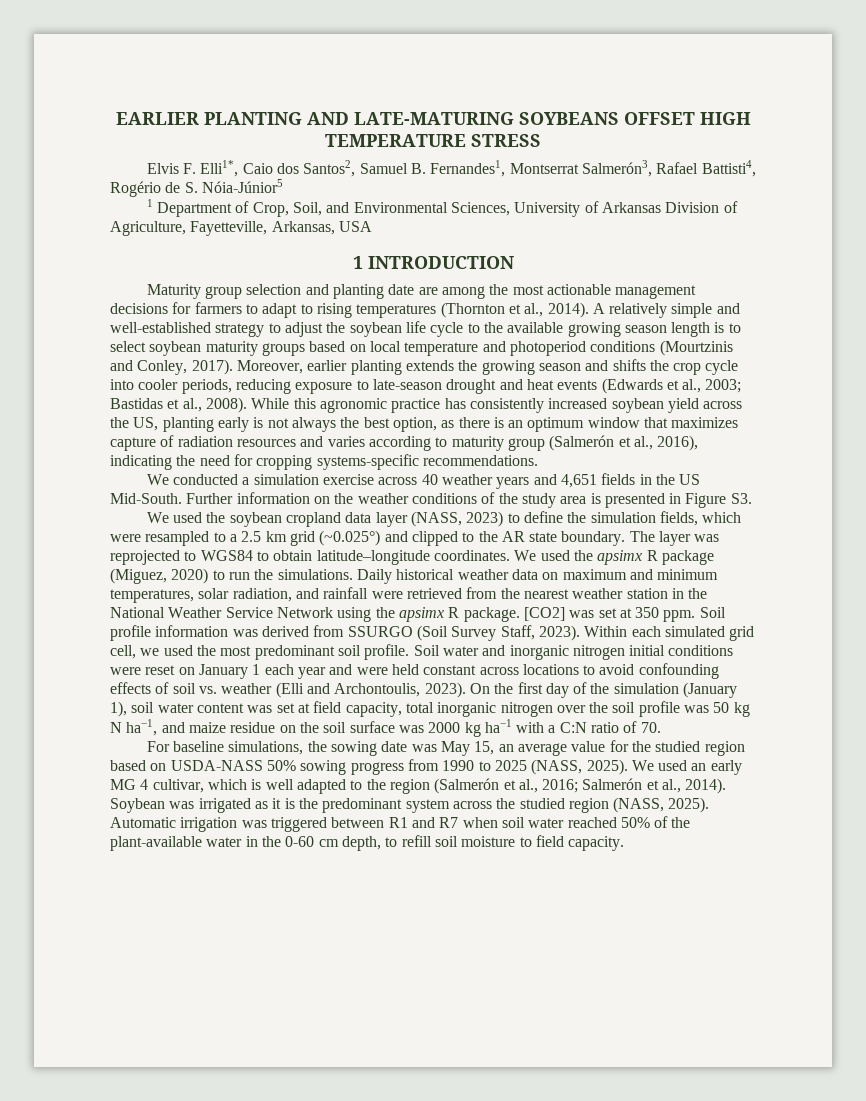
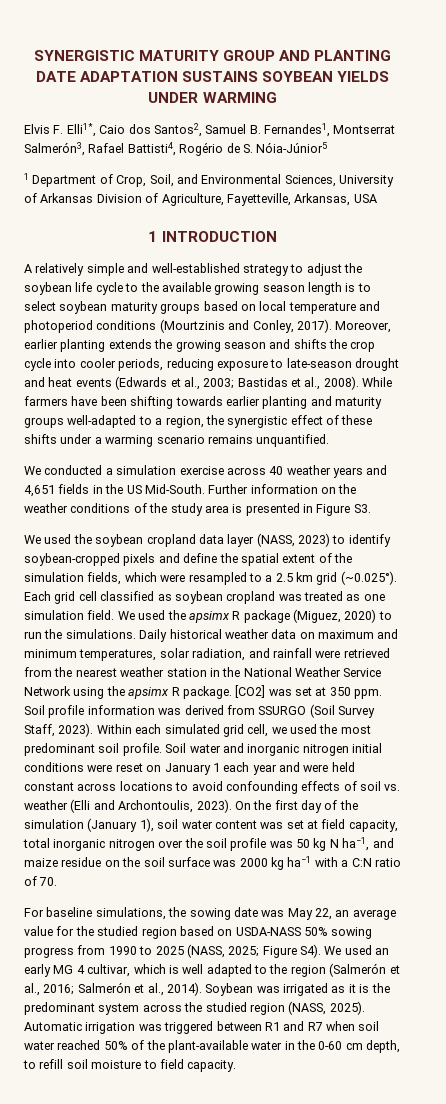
- EARLIER PLANTING AND LATE-MATURING SOYBEANS OFFSET HIGH TEMPERATURE STRESS
+ SYNERGISTIC MATURITY GROUP AND PLANTING DATE ADAPTATION SUSTAINS SOYBEAN YIELDS UNDER WARMING
- Maturity group selection and planting date are among the most actionable management decisions for farmers to adapt to rising temperatures (Thornton et al., 2014).
- While this agronomic practice has consistently increased soybean yield across the US, planting early is not always the best option, as there is an optimum window that maximizes capture of radiation resources and varies according to maturity group (Salmerón et al., 2016), indicating the need for cropping systems-specific recommendations.
+ While farmers have been shifting towards earlier planting and maturity groups well-adapted to a region, the synergistic effect of these shifts under a warming scenario remains unquantified.
- We used the soybean cropland data layer (NASS, 2023) to define the simulation fields, which were resampled to a 2.5 km grid (~0.025°) and clipped to the AR state boundary. The layer was reprojected to WGS84 to obtain latitude–longitude coordinates.
+ We used the soybean cropland data layer (NASS, 2023) to identify soybean-cropped pixels and define the spatial extent of the simulation fields, which were resampled to a 2.5 km grid (~0.025°). Each grid cell classified as soybean cropland was treated as one simulation field.
- For baseline simulations, the sowing date was May 15, an average value for the studied region based on USDA-NASS 50% sowing progress from 1990 to 2025 (NASS, 2025). We used an early MG 4 cultivar, which is well adapted to the region (Salmerón et al., 2016; Salmerón et al., 2014).
+ For baseline simulations, the sowing date was May 22, an average value for the studied region based on USDA-NASS 50% sowing progress from 1990 to 2025 (NASS, 2025; Figure S4). We used an early MG 4 cultivar, which is well adapted to the region (Salmerón et al., 2016; Salmerón et al., 2014).

